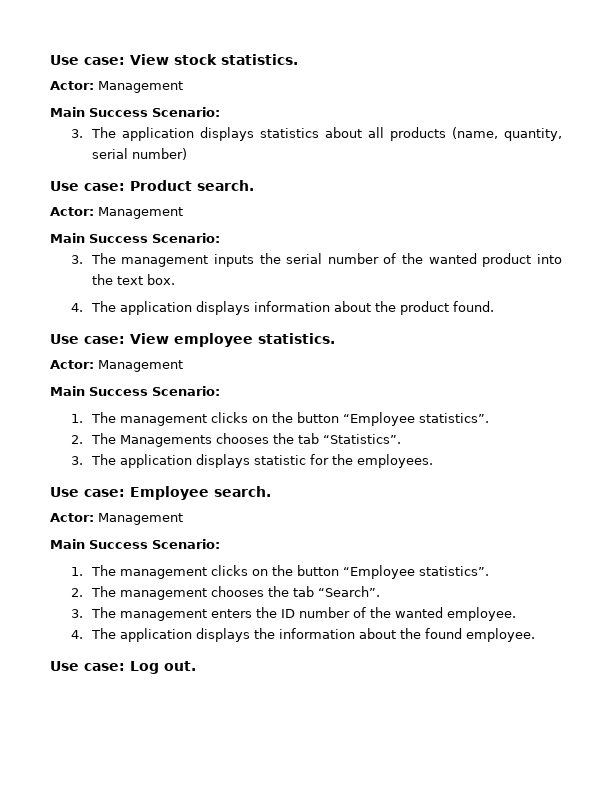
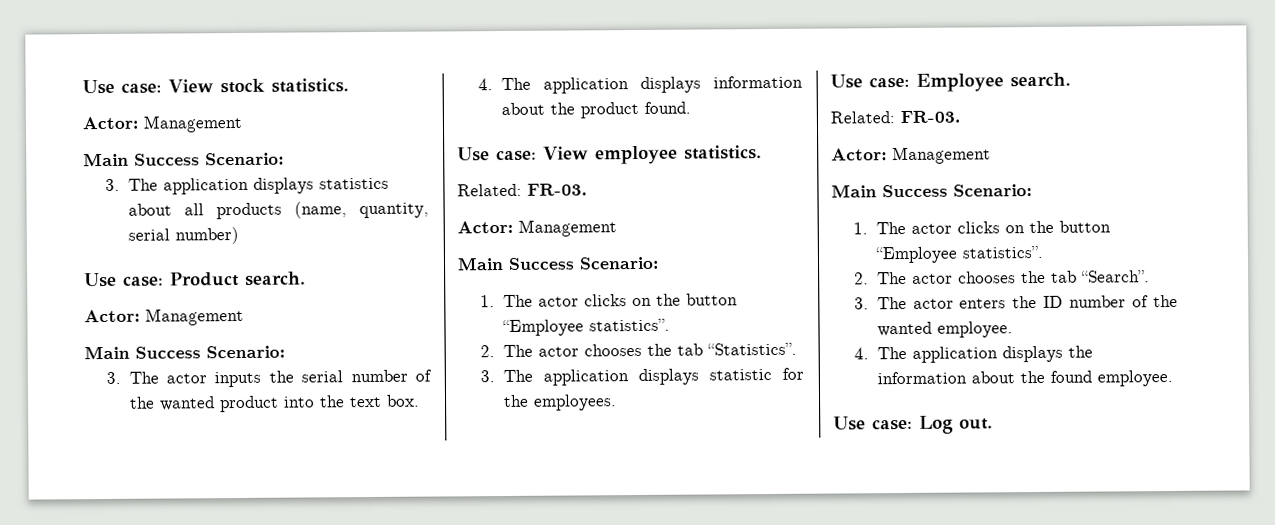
- 3. The management inputs the serial number of the wanted product into the text box.
+ 3. The actor inputs the serial number of the wanted product into the text box.
  Use case: View employee statistics.
+ Related: FR-03.
  Actor: Management
  Main Success Scenario:
- 1. The management clicks on the button “Employee statistics”.
- 2. The Managements chooses the tab “Statistics”.
+ 1. The actor clicks on the button “Employee statistics”.
+ 2. The actor chooses the tab “Statistics”.
  Use case: Employee search.
+ Related: FR-03.
  Actor: Management
  Main Success Scenario:
- 1. The management clicks on the button “Employee statistics”.
- 2. The management chooses the tab “Search”.
+ 1. The actor clicks on the button “Employee statistics”.
+ 2. The actor chooses the tab “Search”.
- 3. The management enters the ID number of the wanted employee.
+ 3. The actor enters the ID number of the wanted employee.

